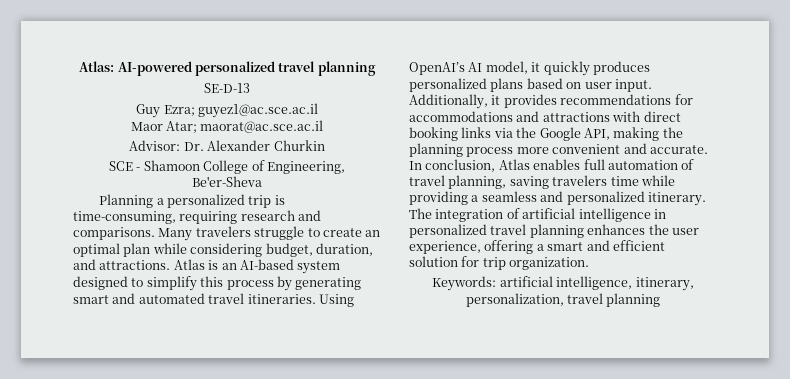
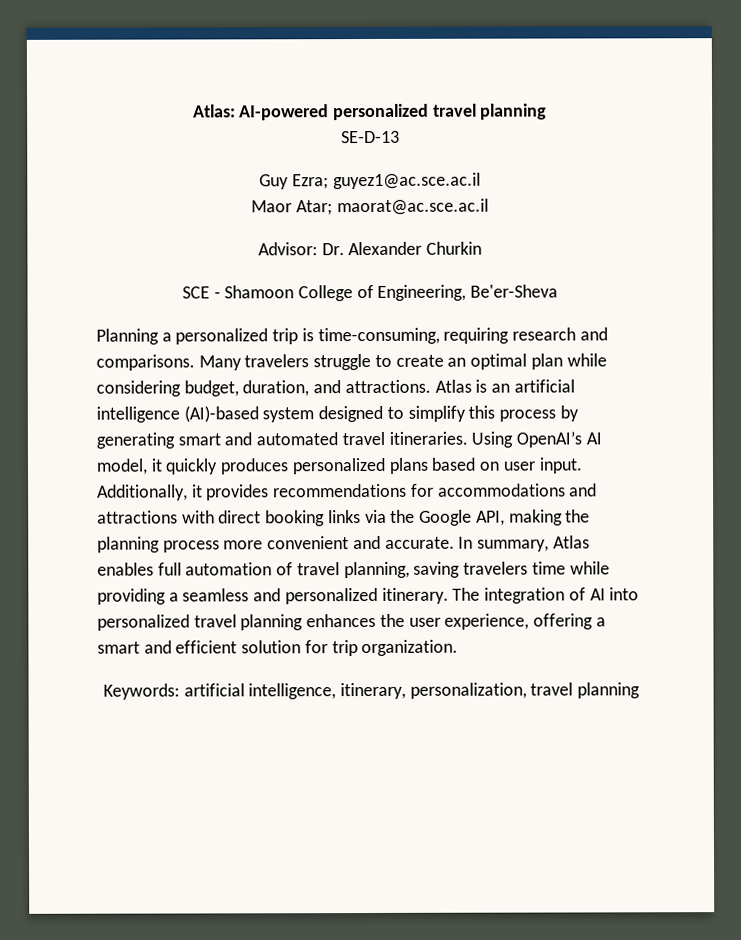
- Atlas is an AI-based system designed to simplify this process by generating smart and automated travel itineraries.
+ Atlas is an artificial intelligence (AI)-based system designed to simplify this process by generating smart and automated travel itineraries.
- In conclusion, Atlas enables full automation of travel planning, saving travelers time while providing a seamless and personalized itinerary.
+ In summary, Atlas enables full automation of travel planning, saving travelers time while providing a seamless and personalized itinerary.
- The integration of artificial intelligence in personalized travel planning enhances the user experience, offering a smart and efficient solution for trip organization.
+ The integration of AI into personalized travel planning enhances the user experience, offering a smart and efficient solution for trip organization.

